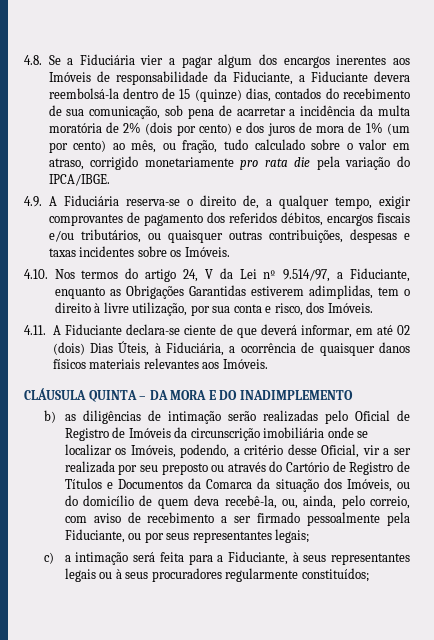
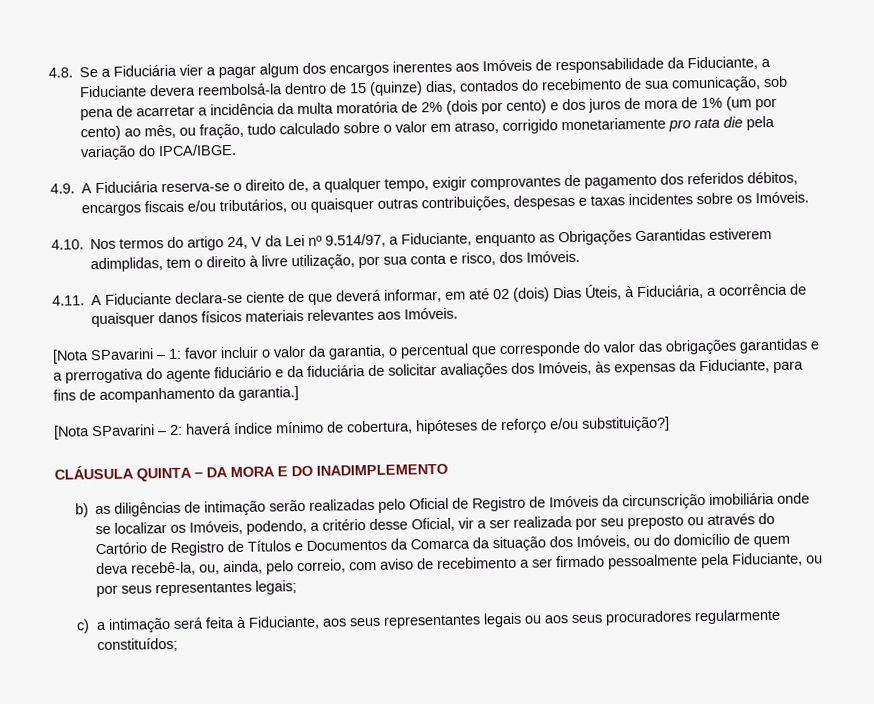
+ [Nota SPavarini – 1: favor incluir o valor da garantia, o percentual que corresponde do valor das obrigações garantidas e a prerrogativa do agente fiduciário e da fiduciária de solicitar avaliações dos Imóveis, às expensas da Fiduciante, para fins de acompanhamento da garantia.]
+ [Nota SPavarini – 2: haverá índice mínimo de cobertura, hipóteses de reforço e/ou substituição?]
- c) a intimação será feita para a Fiduciante, à seus representantes legais ou à seus procuradores regularmente constituídos;
+ c) a intimação será feita à Fiduciante, aos seus representantes legais ou aos seus procuradores regularmente constituídos;

